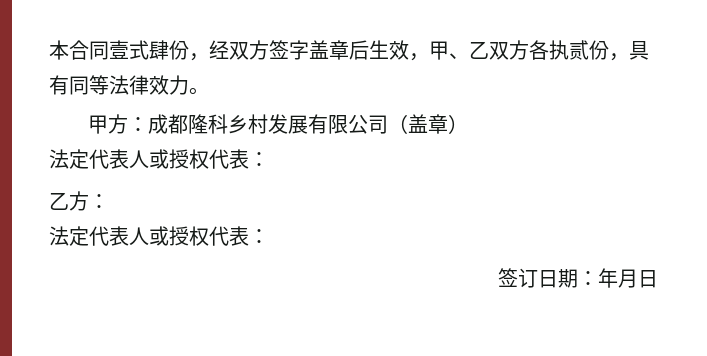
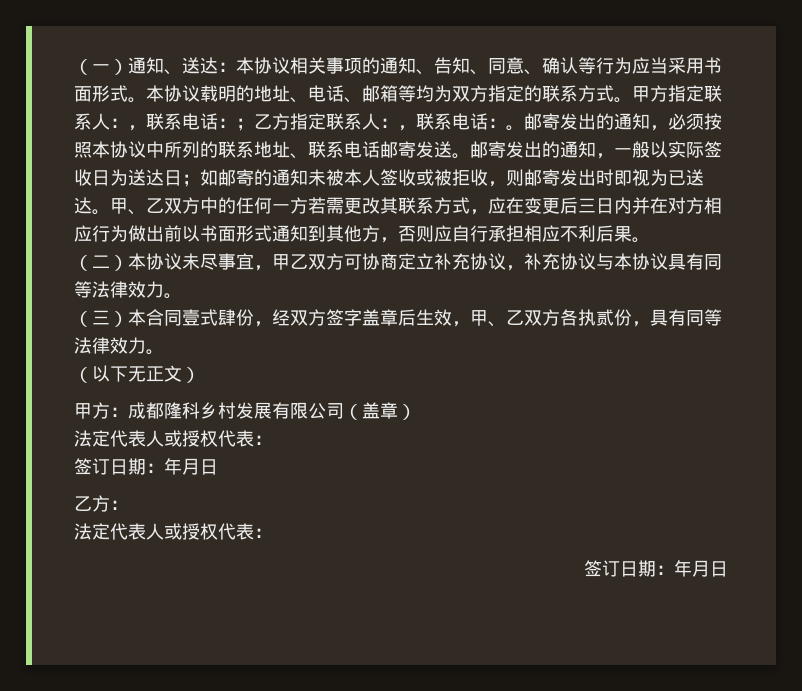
- 本合同壹式肆份，经双方签字盖章后生效，甲、乙双方各执贰份，具有同等法律效力。
+ （一）通知、送达：本协议相关事项的通知、告知、同意、确认等行为应当采用书面形式。本协议载明的地址、电话、邮箱等均为双方指定的联系方式。甲方指定联系人：，联系电话：；乙方指定联系人：，联系电话：。邮寄发出的通知，必须按照本协议中所列的联系地址、联系电话邮寄发送。邮寄发出的通知，一般以实际签收日为送达日；如邮寄的通知未被本人签收或被拒收，则邮寄发出时即视为已送达。甲、乙双方中的任何一方若需更改其联系方式，应在变更后三日内并在对方相应行为做出前以书面形式通知到其他方，否则应自行承担相应不利后果。
+ （二）本协议未尽事宜，甲乙双方可协商定立补充协议，补充协议与本协议具有同等法律效力。
+ （三）本合同壹式肆份，经双方签字盖章后生效，甲、乙双方各执贰份，具有同等法律效力。
+ （以下无正文）
  甲方：成都隆科乡村发展有限公司（盖章）
  法定代表人或授权代表：
+ 签订日期：年月日

